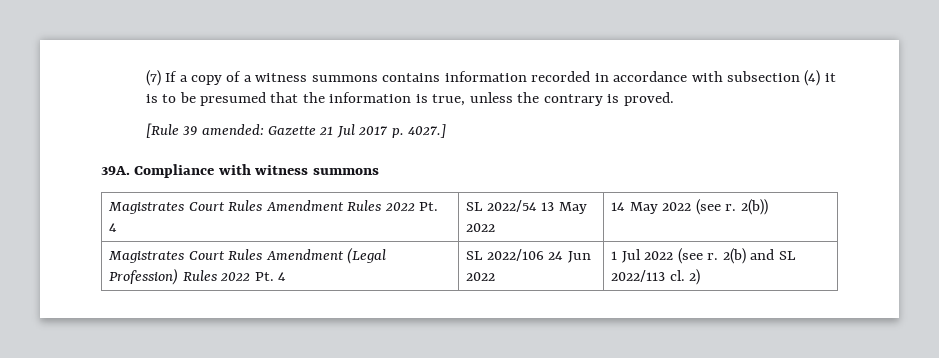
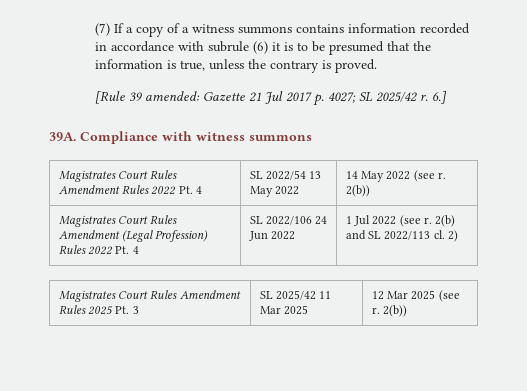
- (7) If a copy of a witness summons contains information recorded in accordance with subsection (4) it is to be presumed that the information is true, unless the contrary is proved.
+ (7) If a copy of a witness summons contains information recorded in accordance with subrule (6) it is to be presumed that the information is true, unless the contrary is proved.
- [Rule 39 amended: Gazette 21 Jul 2017 p. 4027.]
+ [Rule 39 amended: Gazette 21 Jul 2017 p. 4027; SL 2025/42 r. 6.]
+ Magistrates Court Rules Amendment Rules 2025 Pt. 3 | SL 2025/42 11 Mar 2025 | 12 Mar 2025 (see r. 2(b))

